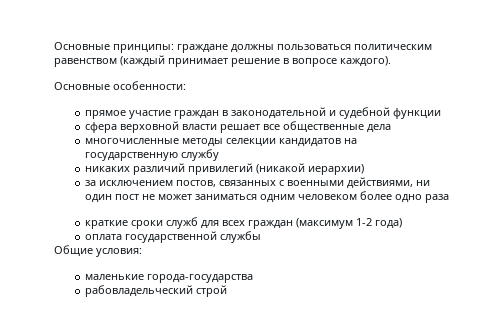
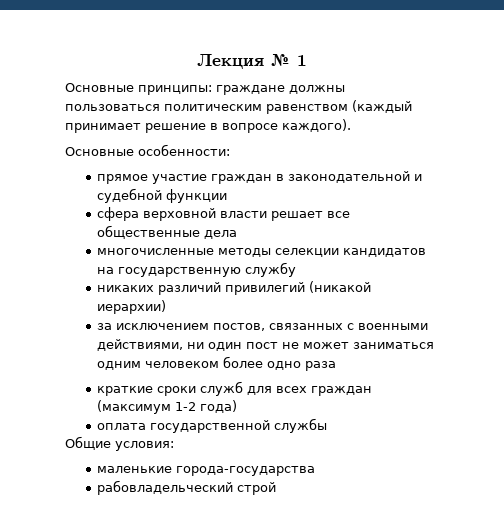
+ Лекция № 1

